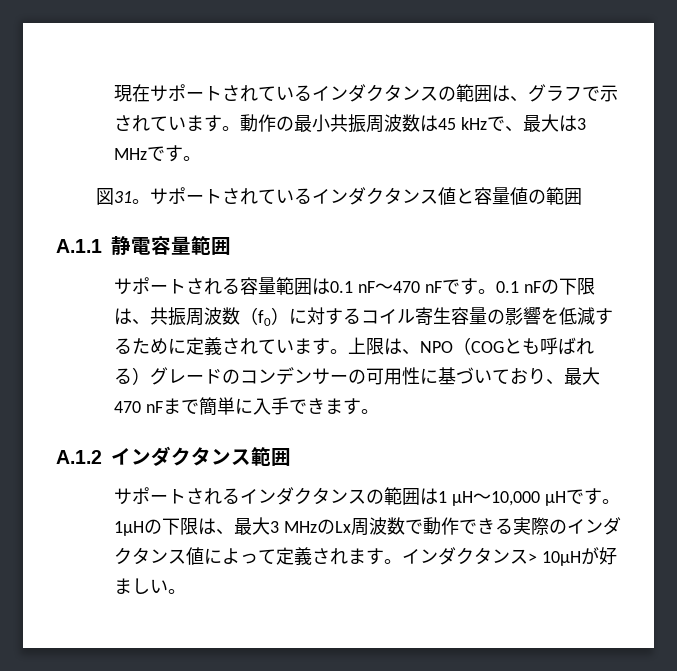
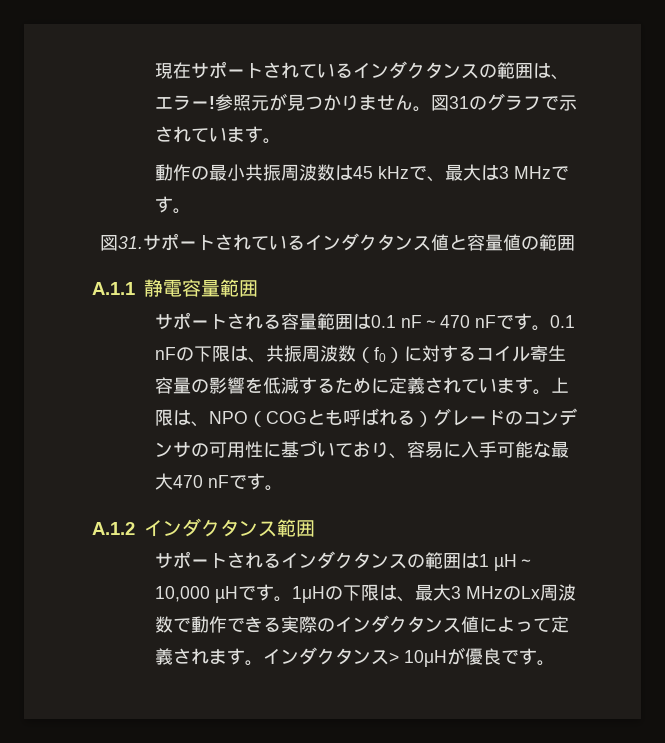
- 現在サポートされているインダクタンスの範囲は、グラフで示されています。動作の最小共振周波数は45 kHzで、最大は3 MHzです。
+ 現在サポートされているインダクタンスの範囲は、エラー!参照元が見つかりません。図31のグラフで示されています。
+ 動作の最小共振周波数は45 kHzで、最大は3 MHzです。
- 図31。サポートされているインダクタンス値と容量値の範囲
+ 図31.サポートされているインダクタンス値と容量値の範囲
- サポートされる容量範囲は0.1 nF〜470 nFです。
+ サポートされる容量範囲は0.1 nF～470 nFです。
- 上限は、NPO（COGとも呼ばれる）グレードのコンデンサーの可用性に基づいており、最大470 nFまで簡単に入手できます。
+ 上限は、NPO（COGとも呼ばれる）グレードのコンデンサの可用性に基づいており、容易に入手可能な最大470 nFです。
- サポートされるインダクタンスの範囲は1 µH〜10,000 µHです。
+ サポートされるインダクタンスの範囲は1 µH～10,000 µHです。
- インダクタンス> 10μHが好ましい。
+ インダクタンス> 10μHが優良です。

